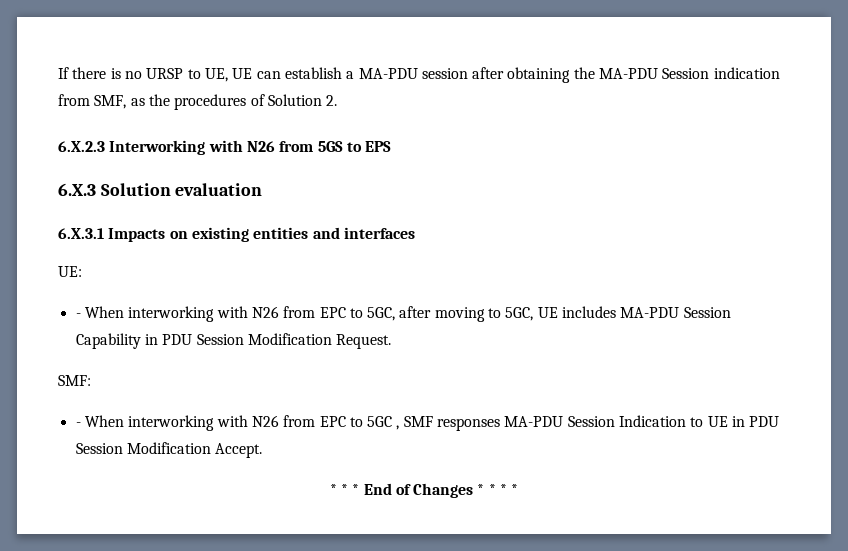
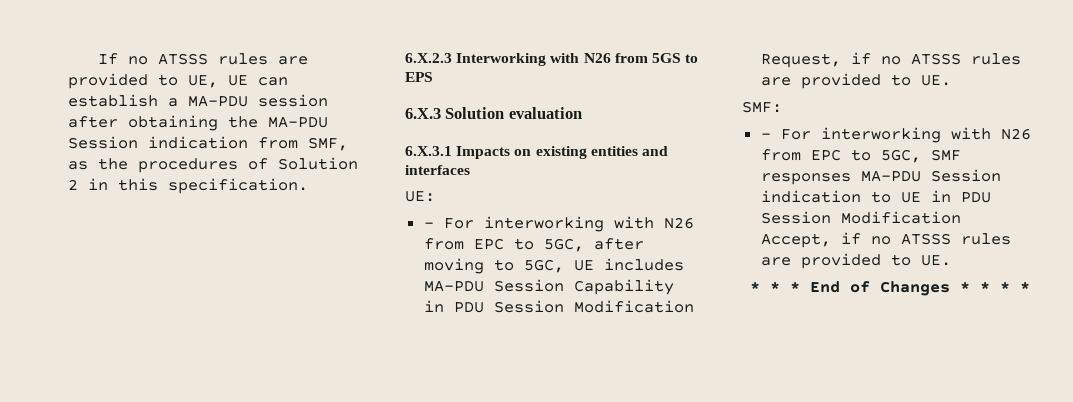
- If there is no URSP to UE, UE can establish a MA-PDU session after obtaining the MA-PDU Session indication from SMF, as the procedures of Solution 2.
+ If no ATSSS rules are provided to UE, UE can establish a MA-PDU session after obtaining the MA-PDU Session indication from SMF, as the procedures of Solution 2 in this specification.
- - When interworking with N26 from EPC to 5GC, after moving to 5GC, UE includes MA-PDU Session Capability in PDU Session Modification Request.
+ - For interworking with N26 from EPC to 5GC, after moving to 5GC, UE includes MA-PDU Session Capability in PDU Session Modification Request, if no ATSSS rules are provided to UE.
- - When interworking with N26 from EPC to 5GC , SMF responses MA-PDU Session Indication to UE in PDU Session Modification Accept.
+ - For interworking with N26 from EPC to 5GC, SMF responses MA-PDU Session indication to UE in PDU Session Modification Accept, if no ATSSS rules are provided to UE.

